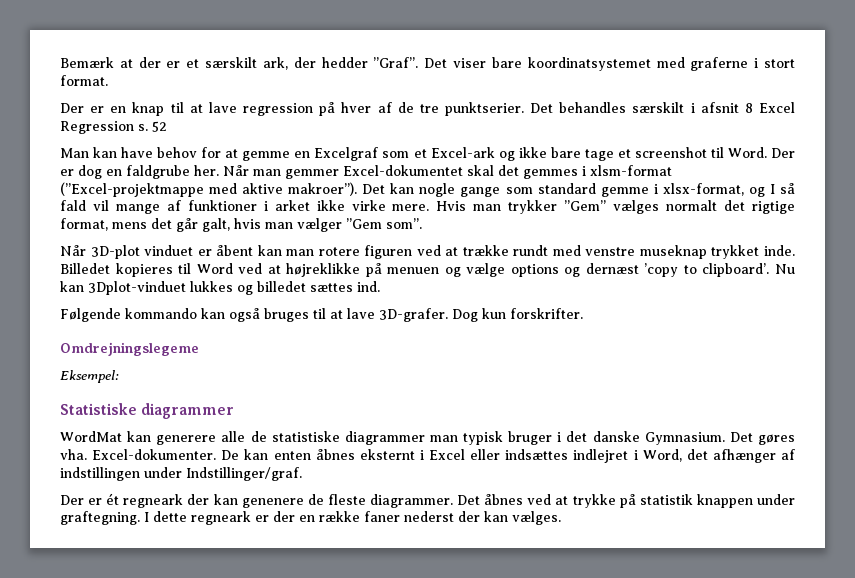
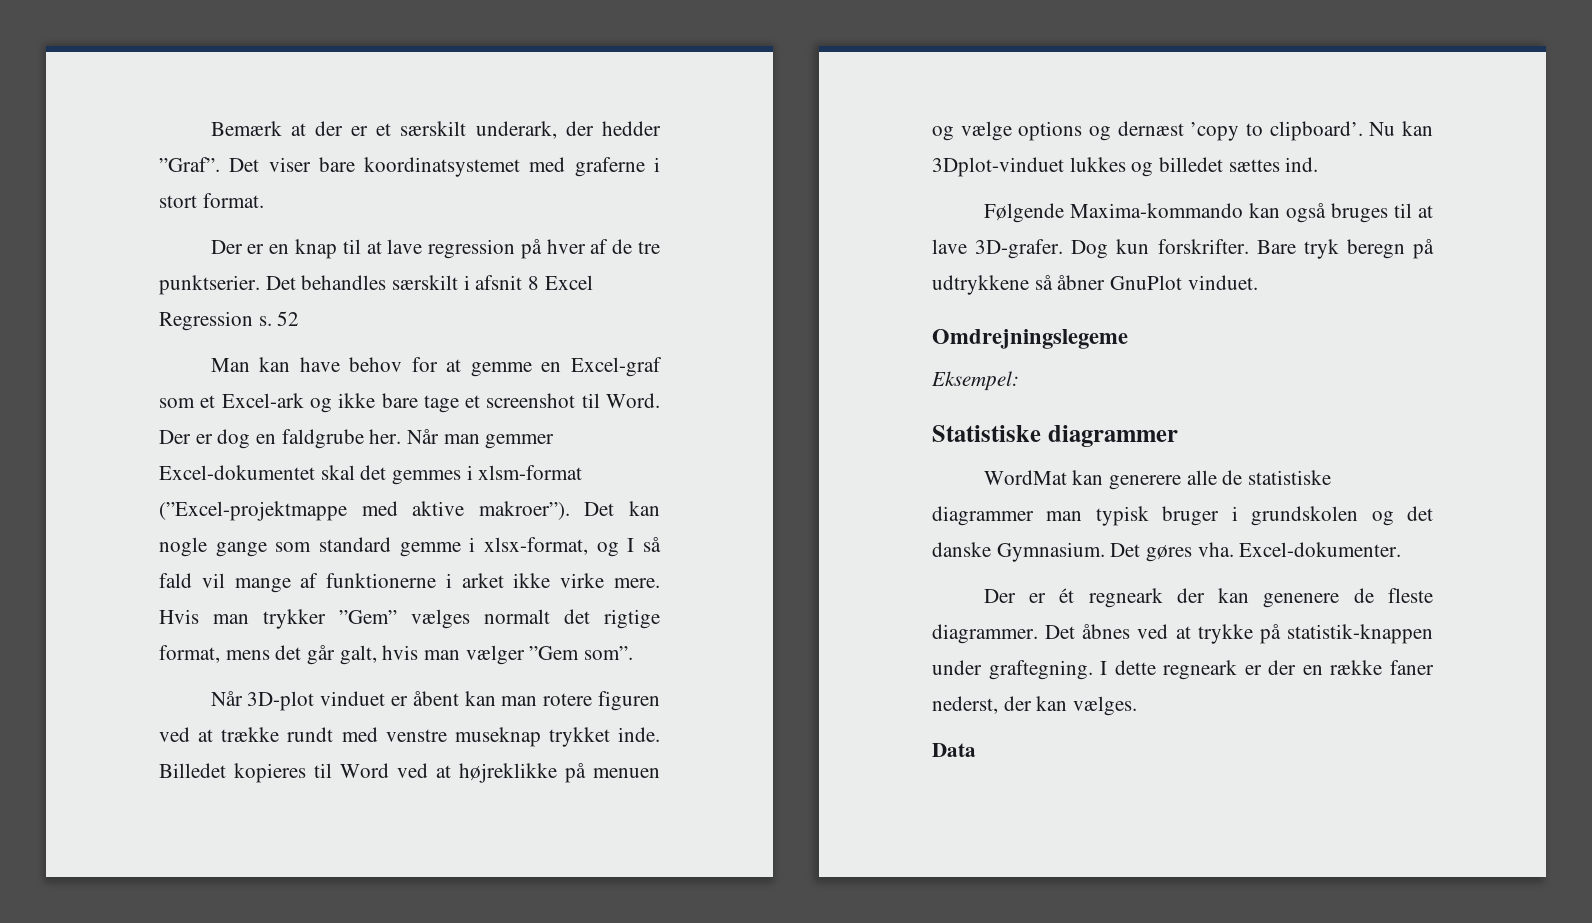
- Bemærk at der er et særskilt ark, der hedder ”Graf”.
+ Bemærk at der er et særskilt underark, der hedder ”Graf”.
- Man kan have behov for at gemme en Excelgraf som et Excel-ark og ikke bare tage et screenshot til Word.
+ Man kan have behov for at gemme en Excel-graf som et Excel-ark og ikke bare tage et screenshot til Word.
- Det kan nogle gange som standard gemme i xlsx-format, og I så fald vil mange af funktioner i arket ikke virke mere.
+ Det kan nogle gange som standard gemme i xlsx-format, og I så fald vil mange af funktionerne i arket ikke virke mere.
- Følgende kommando kan også bruges til at lave 3D-grafer.
+ Følgende Maxima-kommando kan også bruges til at lave 3D-grafer.
+ Bare tryk beregn på udtrykkene så åbner GnuPlot vinduet.
- WordMat kan generere alle de statistiske diagrammer man typisk bruger i det danske Gymnasium.
+ WordMat kan generere alle de statistiske diagrammer man typisk bruger i grundskolen og det danske Gymnasium.
- De kan enten åbnes eksternt i Excel eller indsættes indlejret i Word, det afhænger af indstillingen under Indstillinger/graf.
- Det åbnes ved at trykke på statistik knappen under graftegning.
+ Det åbnes ved at trykke på statistik-knappen under graftegning.
- I dette regneark er der en række faner nederst der kan vælges.
+ I dette regneark er der en række faner nederst, der kan vælges.
+ Data

